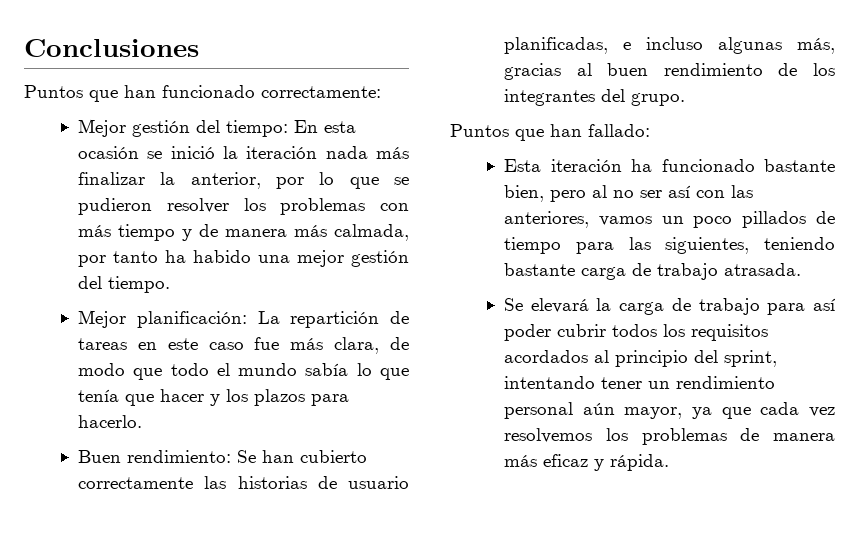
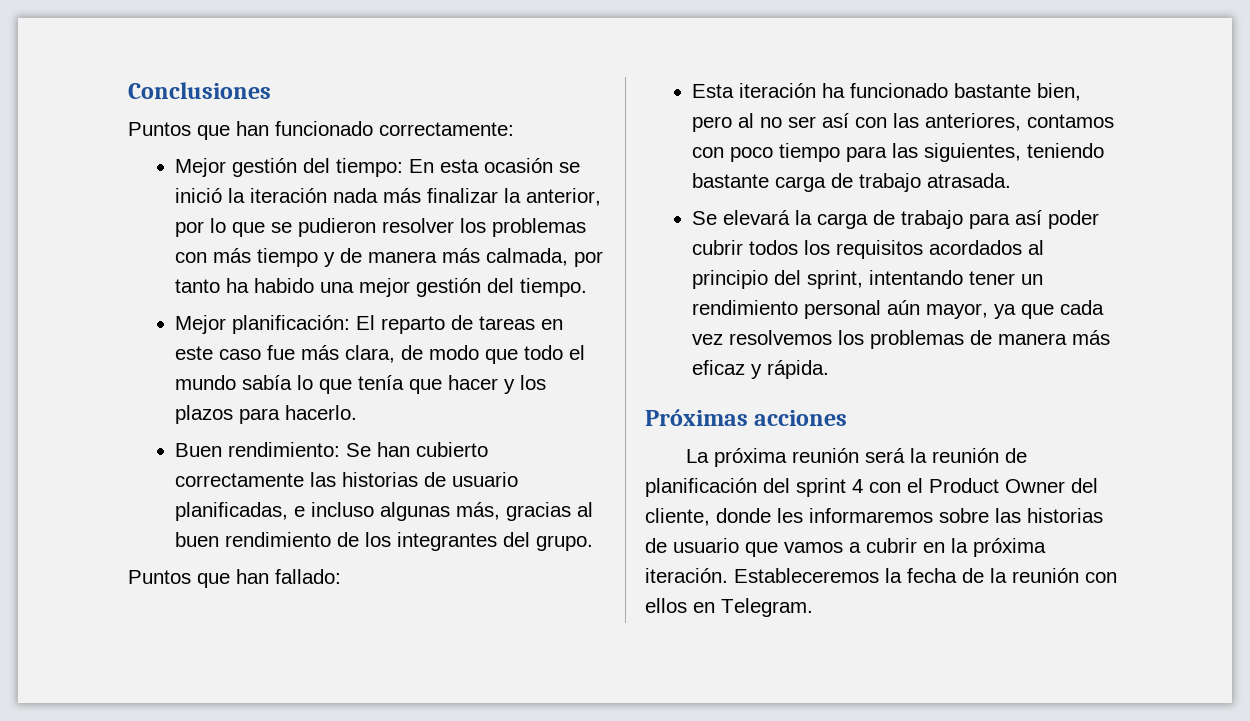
- Mejor planificación: La repartición de tareas en este caso fue más clara, de modo que todo el mundo sabía lo que tenía que hacer y los plazos para hacerlo.
+ Mejor planificación: El reparto de tareas en este caso fue más clara, de modo que todo el mundo sabía lo que tenía que hacer y los plazos para hacerlo.
- Esta iteración ha funcionado bastante bien, pero al no ser así con las anteriores, vamos un poco pillados de tiempo para las siguientes, teniendo bastante carga de trabajo atrasada.
+ Esta iteración ha funcionado bastante bien, pero al no ser así con las anteriores, contamos con poco tiempo para las siguientes, teniendo bastante carga de trabajo atrasada.
+ Próximas acciones
+ La próxima reunión será la reunión de planificación del sprint 4 con el Product Owner del cliente, donde les informaremos sobre las historias de usuario que vamos a cubrir en la próxima iteración. Estableceremos la fecha de la reunión con ellos en Telegram.

